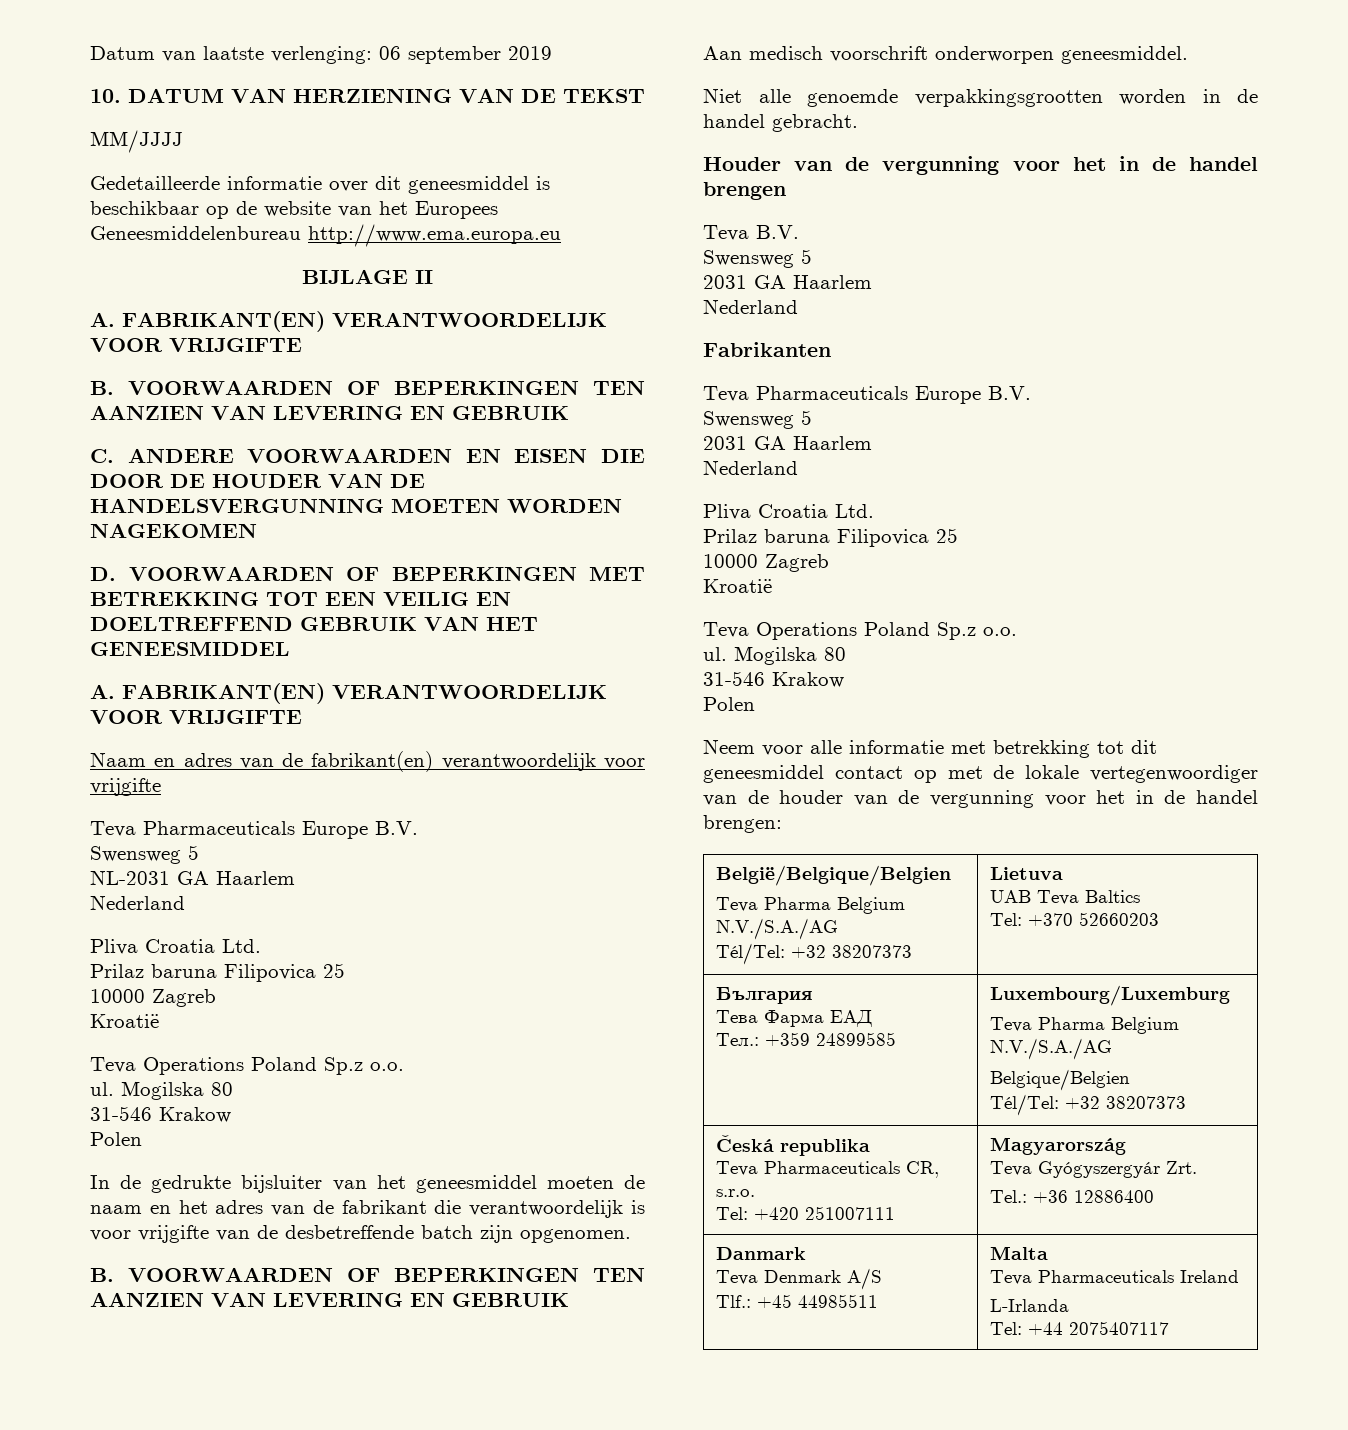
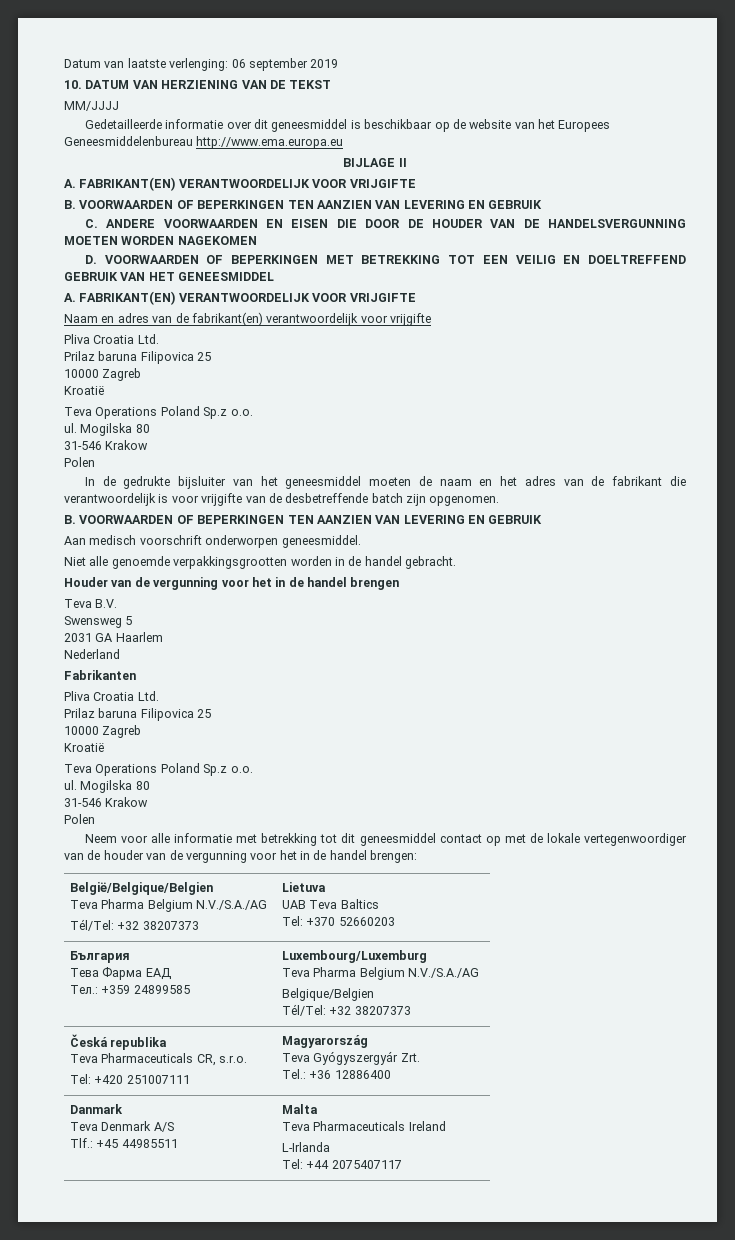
  Naam en adres van de fabrikant(en) verantwoordelijk voor vrijgifte
- Teva Pharmaceuticals Europe B.V.
- Swensweg 5
- NL-2031 GA Haarlem
- Nederland
  Fabrikanten
- Teva Pharmaceuticals Europe B.V.
- Swensweg 5
- 2031 GA Haarlem
- Nederland

